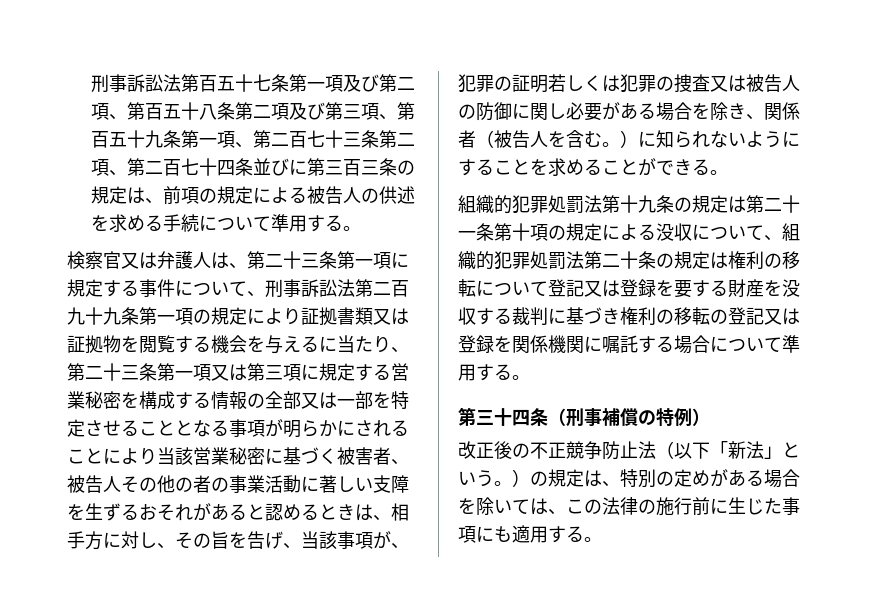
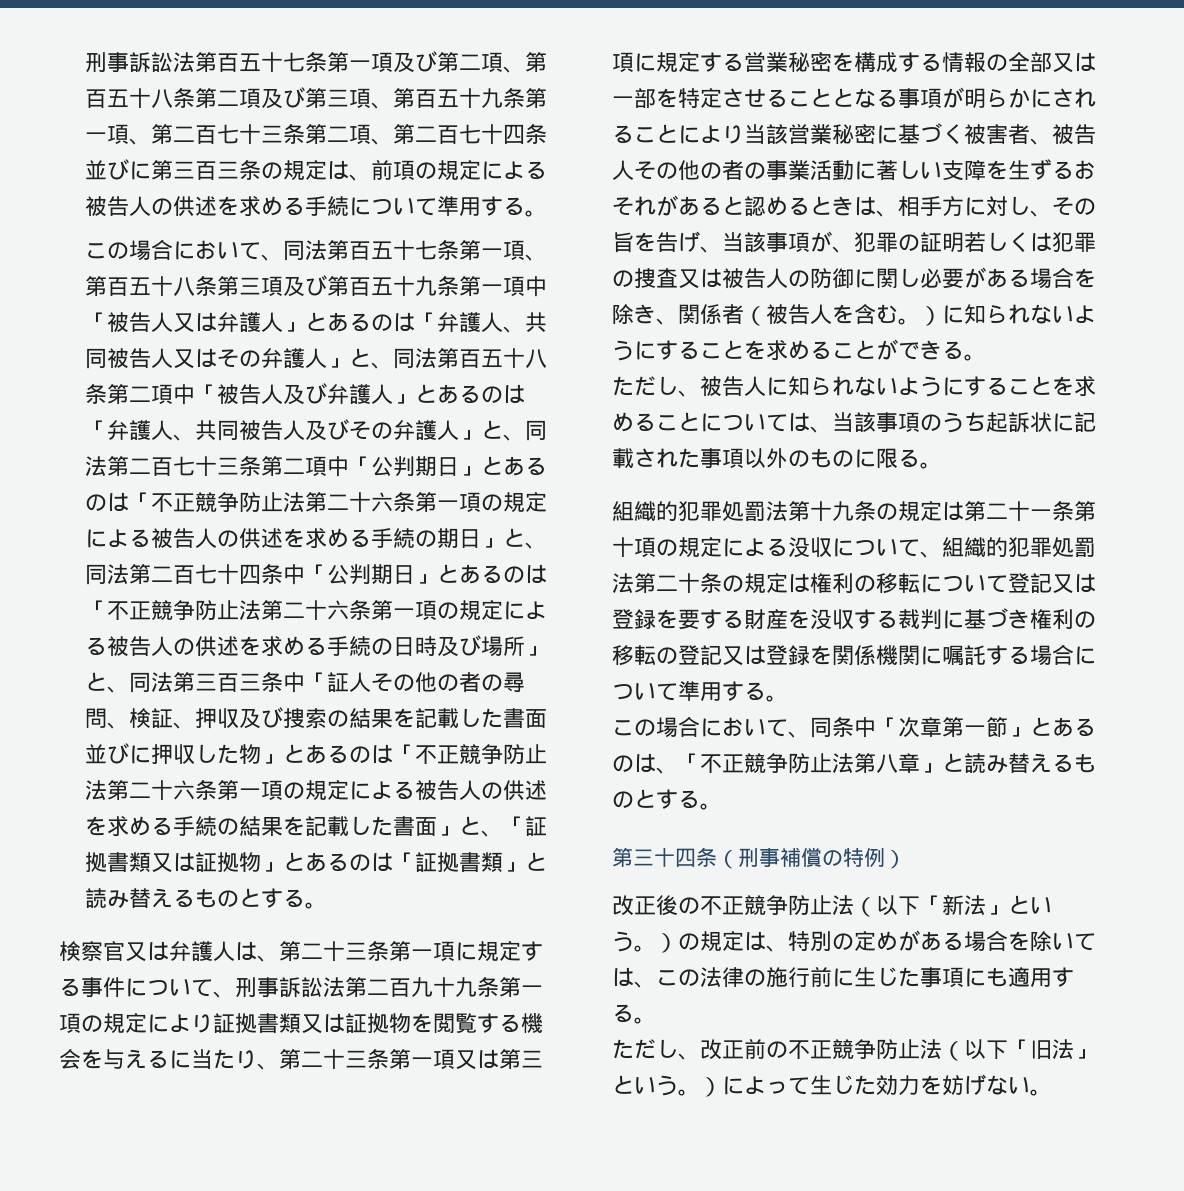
+ この場合において、同法第百五十七条第一項、第百五十八条第三項及び第百五十九条第一項中「被告人又は弁護人」とあるのは「弁護人、共同被告人又はその弁護人」と、同法第百五十八条第二項中「被告人及び弁護人」とあるのは「弁護人、共同被告人及びその弁護人」と、同法第二百七十三条第二項中「公判期日」とあるのは「不正競争防止法第二十六条第一項の規定による被告人の供述を求める手続の期日」と、同法第二百七十四条中「公判期日」とあるのは「不正競争防止法第二十六条第一項の規定による被告人の供述を求める手続の日時及び場所」と、同法第三百三条中「証人その他の者の尋問、検証、押収及び捜索の結果を記載した書面並びに押収した物」とあるのは「不正競争防止法第二十六条第一項の規定による被告人の供述を求める手続の結果を記載した書面」と、「証拠書類又は証拠物」とあるのは「証拠書類」と読み替えるものとする。
+ ただし、被告人に知られないようにすることを求めることについては、当該事項のうち起訴状に記載された事項以外のものに限る。
+ この場合において、同条中「次章第一節」とあるのは、「不正競争防止法第八章」と読み替えるものとする。
+ ただし、改正前の不正競争防止法（以下「旧法」という。）によって生じた効力を妨げない。

